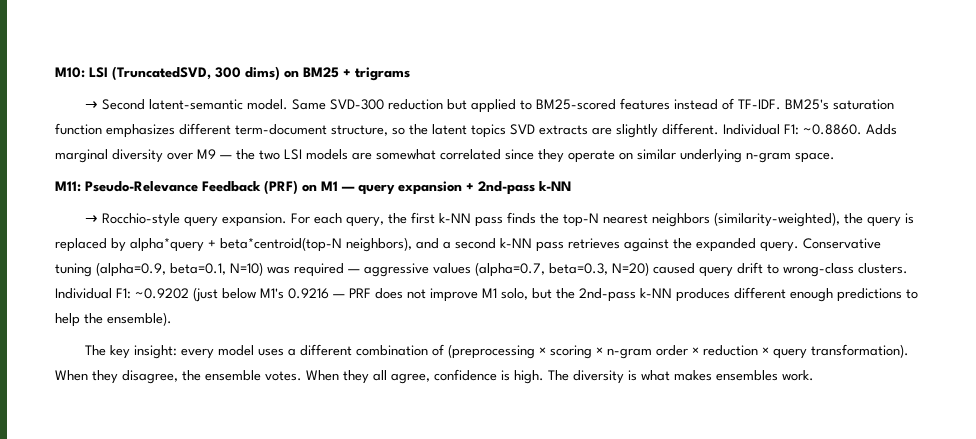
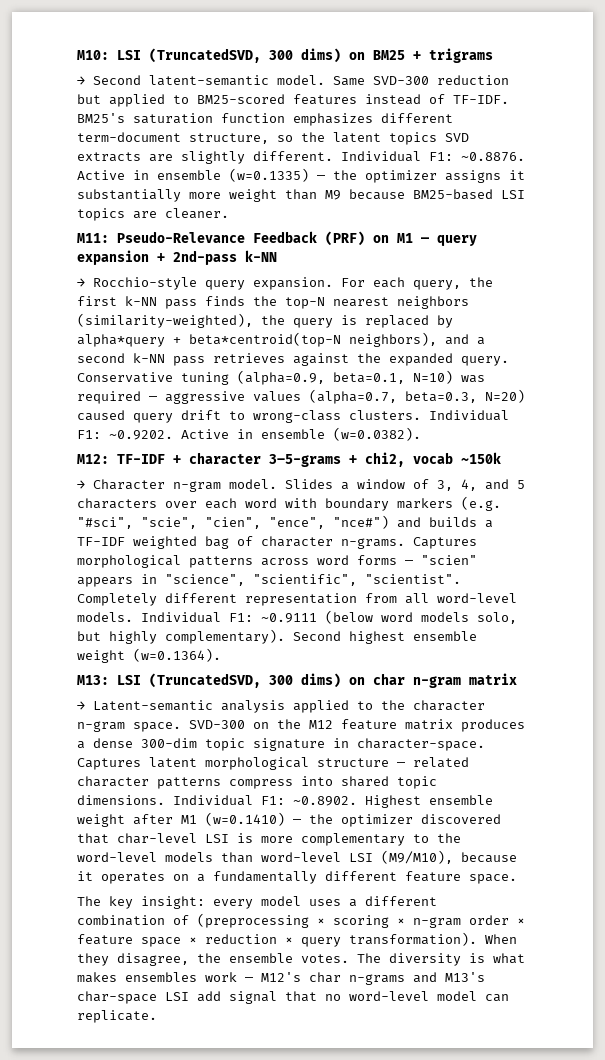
- Individual F1: ~0.8860. Adds marginal diversity over M9 — the two LSI models are somewhat correlated since they operate on similar underlying n-gram space.
+ Individual F1: ~0.8876. Active in ensemble (w=0.1335) — the optimizer assigns it substantially more weight than M9 because BM25-based LSI topics are cleaner.
- Individual F1: ~0.9202 (just below M1's 0.9216 — PRF does not improve M1 solo, but the 2nd-pass k-NN produces different enough predictions to help the ensemble).
+ Individual F1: ~0.9202. Active in ensemble (w=0.0382).
+ M12: TF-IDF + character 3–5-grams + chi2, vocab ~150k
+ → Character n-gram model. Slides a window of 3, 4, and 5 characters over each word with boundary markers (e.g. "#sci", "scie", "cien", "ence", "nce#") and builds a TF-IDF weighted bag of character n-grams. Captures morphological patterns across word forms — "scien" appears in "science", "scientific", "scientist". Completely different representation from all word-level models. Individual F1: ~0.9111 (below word models solo, but highly complementary). Second highest ensemble weight (w=0.1364).
+ M13: LSI (TruncatedSVD, 300 dims) on char n-gram matrix
+ → Latent-semantic analysis applied to the character n-gram space. SVD-300 on the M12 feature matrix produces a dense 300-dim topic signature in character-space. Captures latent morphological structure — related character patterns compress into shared topic dimensions. Individual F1: ~0.8902. Highest ensemble weight after M1 (w=0.1410) — the optimizer discovered that char-level LSI is more complementary to the word-level models than word-level LSI (M9/M10), because it operates on a fundamentally different feature space.
- The key insight: every model uses a different combination of (preprocessing × scoring × n-gram order × reduction × query transformation).
+ The key insight: every model uses a different combination of (preprocessing × scoring × n-gram order × feature space × reduction × query transformation).
- When they all agree, confidence is high.
- The diversity is what makes ensembles work.
+ The diversity is what makes ensembles work — M12's char n-grams and M13's char-space LSI add signal that no word-level model can replicate.

